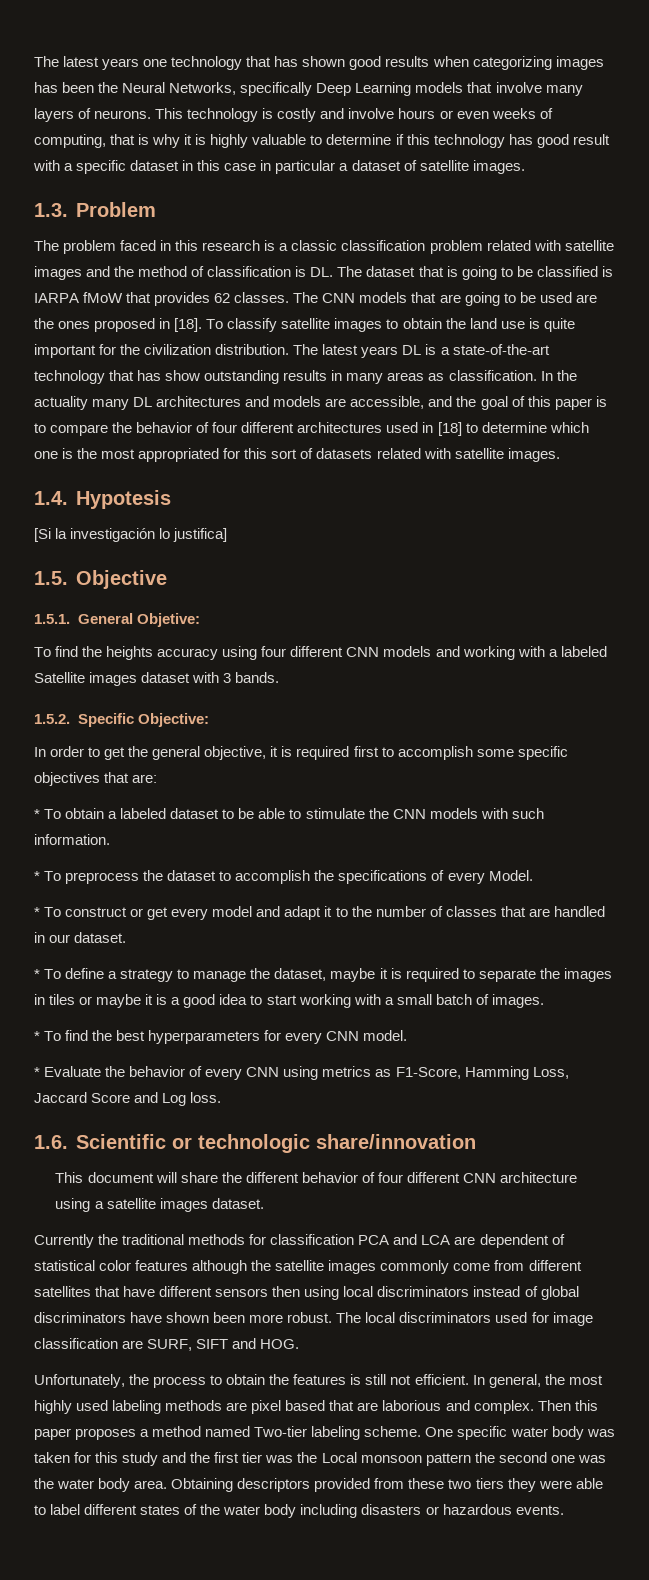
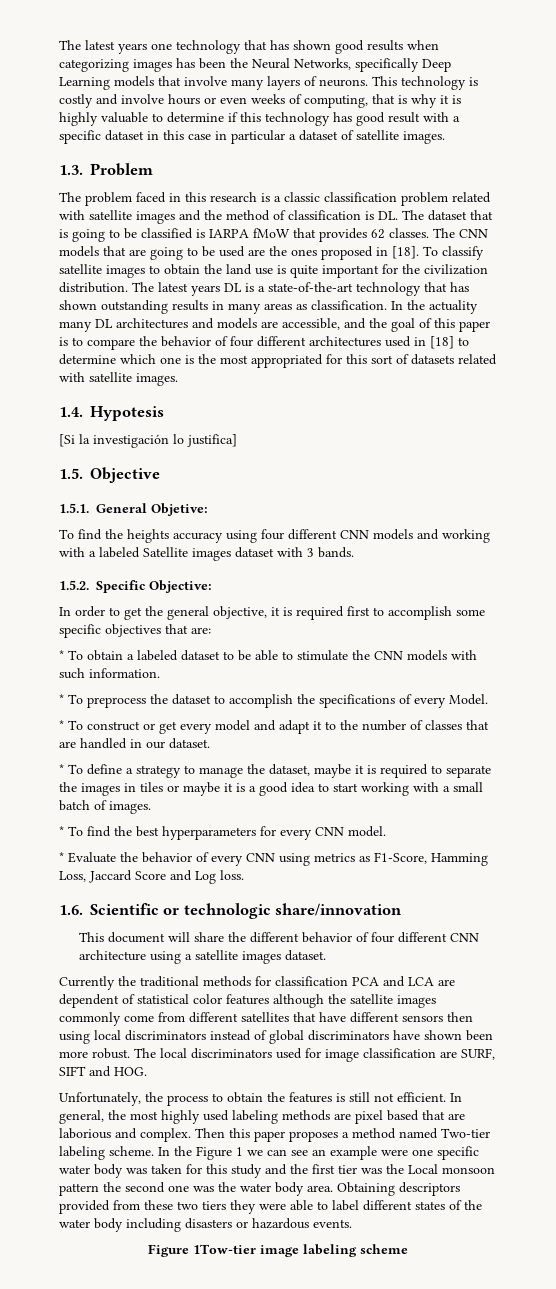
- The latest years DL is a state-of-the-art technology that has show outstanding results in many areas as classification.
+ The latest years DL is a state-of-the-art technology that has shown outstanding results in many areas as classification.
- One specific water body was taken for this study and the first tier was the Local monsoon pattern the second one was the water body area.
+ In the Figure 1 we can see an example were one specific water body was taken for this study and the first tier was the Local monsoon pattern the second one was the water body area.
+ Figure 1Tow-tier image labeling scheme

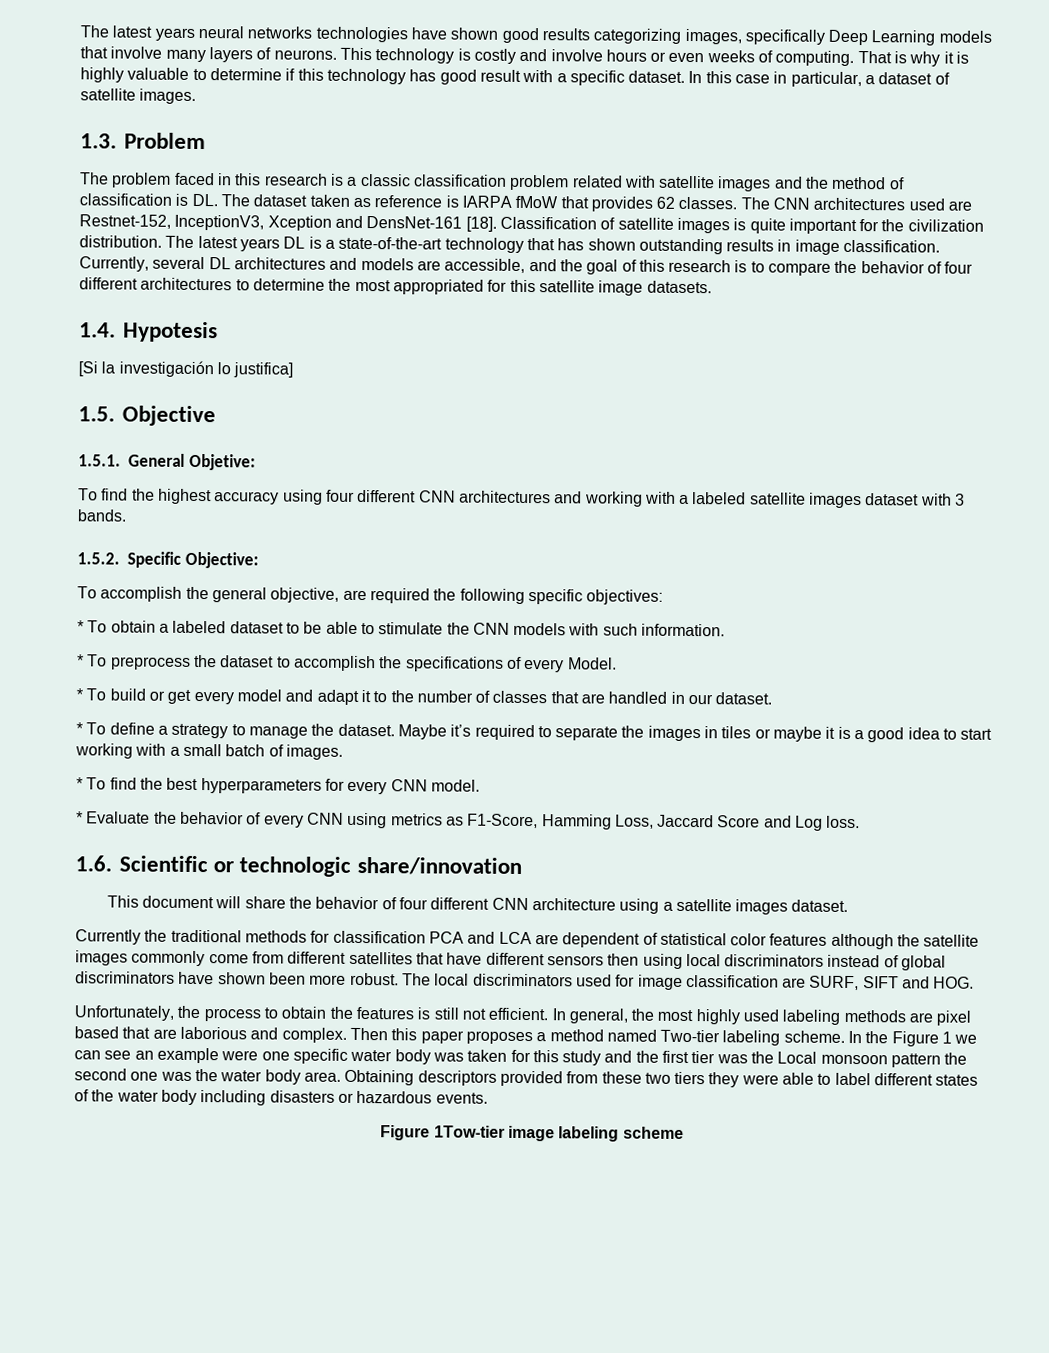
- The latest years one technology that has shown good results when categorizing images has been the Neural Networks, specifically Deep Learning models that involve many layers of neurons.
+ The latest years neural networks technologies have shown good results categorizing images, specifically Deep Learning models that involve many layers of neurons.
- This technology is costly and involve hours or even weeks of computing, that is why it is highly valuable to determine if this technology has good result with a specific dataset in this case in particular a dataset of satellite images.
+ This technology is costly and involve hours or even weeks of computing. That is why it is highly valuable to determine if this technology has good result with a specific dataset. In this case in particular, a dataset of satellite images.
- The problem faced in this research is a classic classification problem related with satellite images and the method of classification is DL. The dataset that is going to be classified is IARPA fMoW that provides 62 classes.
+ The problem faced in this research is a classic classification problem related with satellite images and the method of classification is DL. The dataset taken as reference is IARPA fMoW that provides 62 classes.
- The CNN models that are going to be used are the ones proposed in [18]. To classify satellite images to obtain the land use is quite important for the civilization distribution.
+ The CNN architectures used are Restnet-152, InceptionV3, Xception and DensNet-161 [18]. Classification of satellite images is quite important for the civilization distribution.
- The latest years DL is a state-of-the-art technology that has shown outstanding results in many areas as classification. In the actuality many DL architectures and models are accessible, and the goal of this paper is to compare the behavior of four different architectures used in [18] to determine which one is the most appropriated for this sort of datasets related with satellite images.
+ The latest years DL is a state-of-the-art technology that has shown outstanding results in image classification. Currently, several DL architectures and models are accessible, and the goal of this research is to compare the behavior of four different architectures to determine the most appropriated for this satellite image datasets.
- To find the heights accuracy using four different CNN models and working with a labeled Satellite images dataset with 3 bands.
+ To find the highest accuracy using four different CNN architectures and working with a labeled satellite images dataset with 3 bands.
- In order to get the general objective, it is required first to accomplish some specific objectives that are:
+ To accomplish the general objective, are required the following specific objectives:
- * To construct or get every model and adapt it to the number of classes that are handled in our dataset.
+ * To build or get every model and adapt it to the number of classes that are handled in our dataset.
- * To define a strategy to manage the dataset, maybe it is required to separate the images in tiles or maybe it is a good idea to start working with a small batch of images.
+ * To define a strategy to manage the dataset. Maybe it’s required to separate the images in tiles or maybe it is a good idea to start working with a small batch of images.
- This document will share the different behavior of four different CNN architecture using a satellite images dataset.
+ This document will share the behavior of four different CNN architecture using a satellite images dataset.

